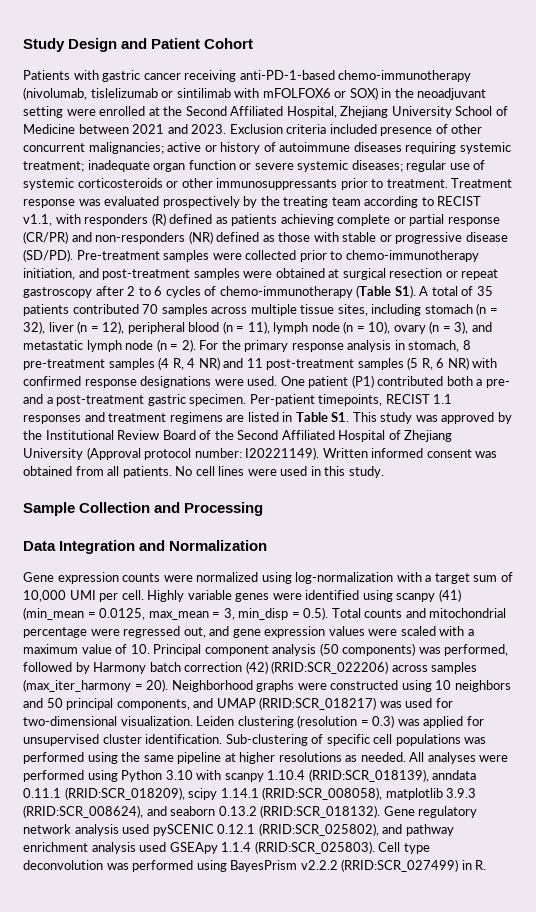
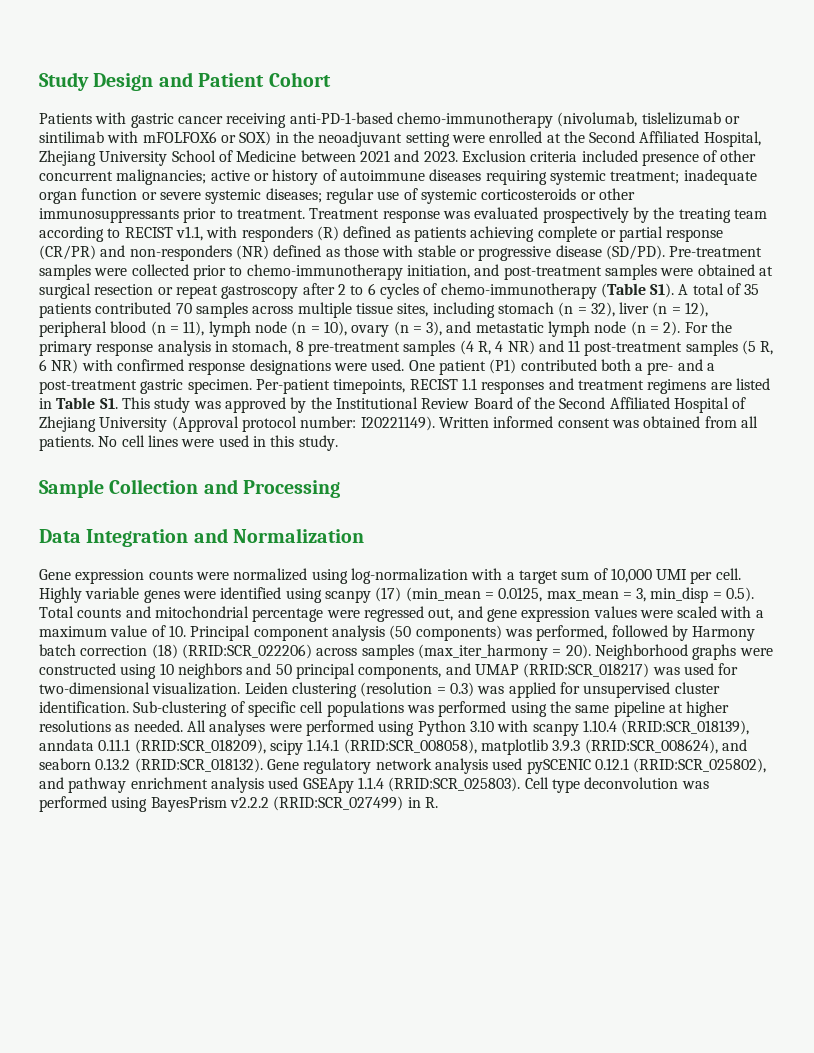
- Highly variable genes were identified using scanpy (41) (min_mean = 0.0125, max_mean = 3, min_disp = 0.5). Total counts and mitochondrial percentage were regressed out, and gene expression values were scaled with a maximum value of 10. Principal component analysis (50 components) was performed, followed by Harmony batch correction (42) (RRID:SCR_022206) across samples (max_iter_harmony = 20).
+ Highly variable genes were identified using scanpy (17) (min_mean = 0.0125, max_mean = 3, min_disp = 0.5). Total counts and mitochondrial percentage were regressed out, and gene expression values were scaled with a maximum value of 10. Principal component analysis (50 components) was performed, followed by Harmony batch correction (18) (RRID:SCR_022206) across samples (max_iter_harmony = 20).

